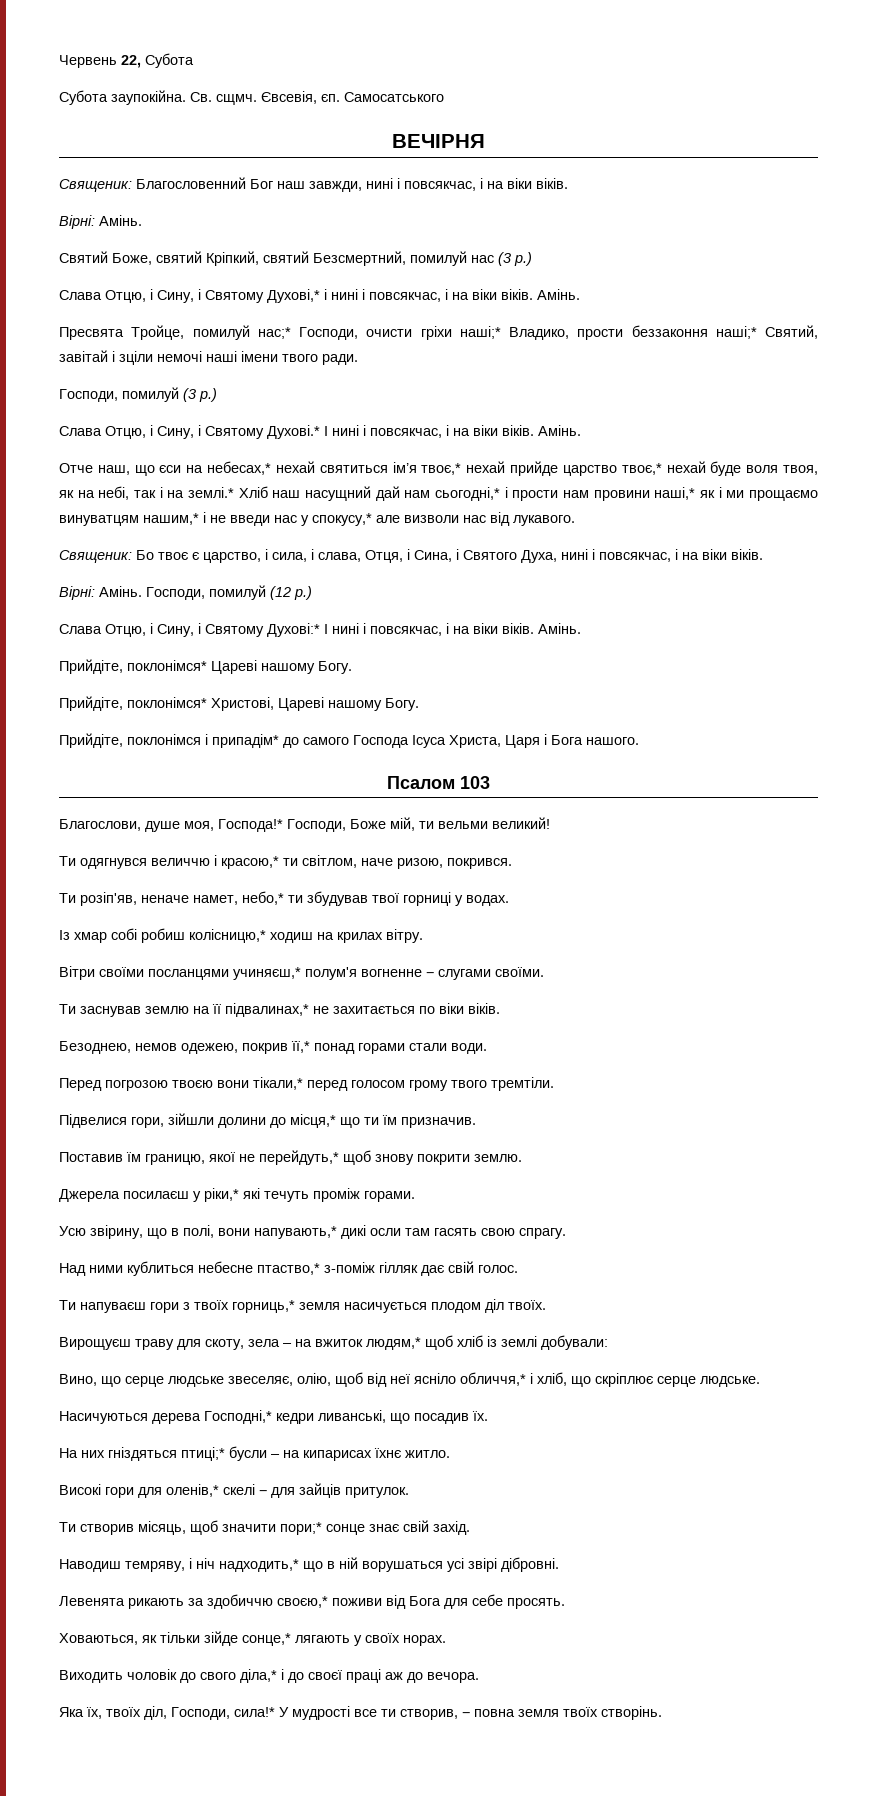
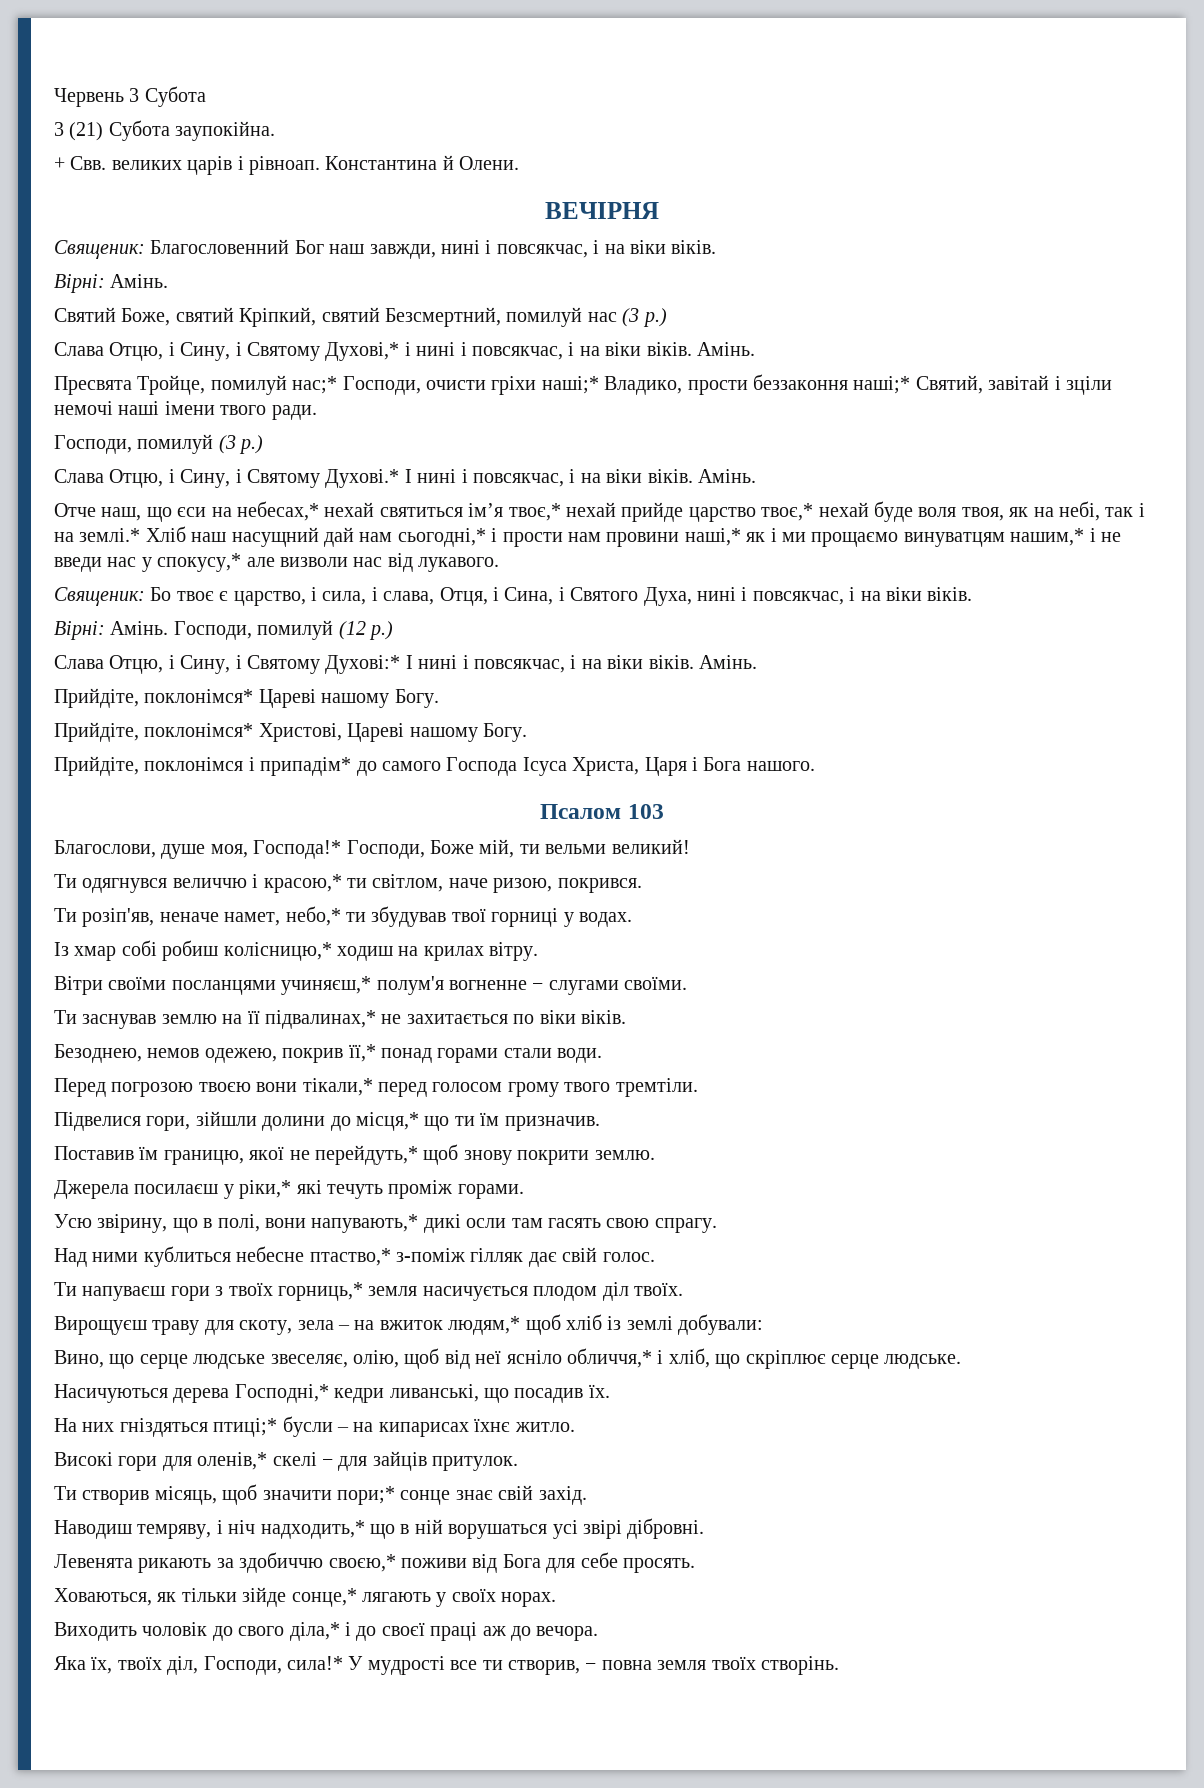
- Червень 22, Субота
+ Червень 3 Субота
- Субота заупокійна. Св. сщмч. Євсевія, єп. Самосатського
+ 3 (21) Субота заупокійна.
+ + Свв. великих царів і рівноап. Константина й Олени.

